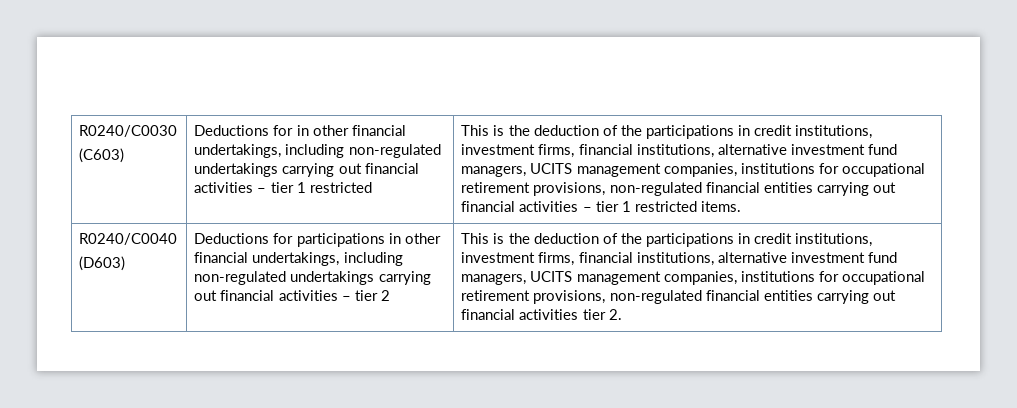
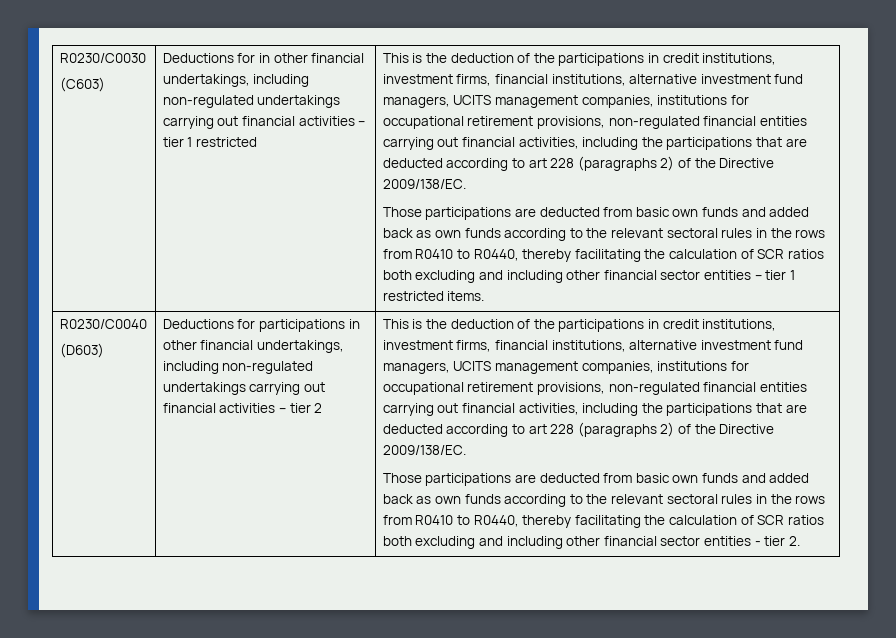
- R0240/C0030
+ R0230/C0030
- Deductions for in other financial undertakings, including non-regulated undertakings carrying out financial activities – tier 1 restricted | This is the deduction of the participations in credit institutions, investment firms, financial institutions, alternative investment fund managers, UCITS management companies, institutions for occupational retirement provisions, non-regulated financial entities carrying out financial activities – tier 1 restricted items.
+ Deductions for in other financial undertakings, including non-regulated undertakings carrying out financial activities – tier 1 restricted | This is the deduction of the participations in credit institutions, investment firms, financial institutions, alternative investment fund managers, UCITS management companies, institutions for occupational retirement provisions, non-regulated financial entities carrying out financial activities, including the participations that are deducted according to art 228 (paragraphs 2) of the Directive 2009/138/EC.
+ Those participations are deducted from basic own funds and added back as own funds according to the relevant sectoral rules in the rows from R0410 to R0440, thereby facilitating the calculation of SCR ratios both excluding and including other financial sector entities – tier 1 restricted items.
- R0240/C0040
+ R0230/C0040
- Deductions for participations in other financial undertakings, including non-regulated undertakings carrying out financial activities – tier 2 | This is the deduction of the participations in credit institutions, investment firms, financial institutions, alternative investment fund managers, UCITS management companies, institutions for occupational retirement provisions, non-regulated financial entities carrying out financial activities tier 2.
+ Deductions for participations in other financial undertakings, including non-regulated undertakings carrying out financial activities – tier 2 | This is the deduction of the participations in credit institutions, investment firms, financial institutions, alternative investment fund managers, UCITS management companies, institutions for occupational retirement provisions, non-regulated financial entities carrying out financial activities, including the participations that are deducted according to art 228 (paragraphs 2) of the Directive 2009/138/EC.
+ Those participations are deducted from basic own funds and added back as own funds according to the relevant sectoral rules in the rows from R0410 to R0440, thereby facilitating the calculation of SCR ratios both excluding and including other financial sector entities - tier 2.

